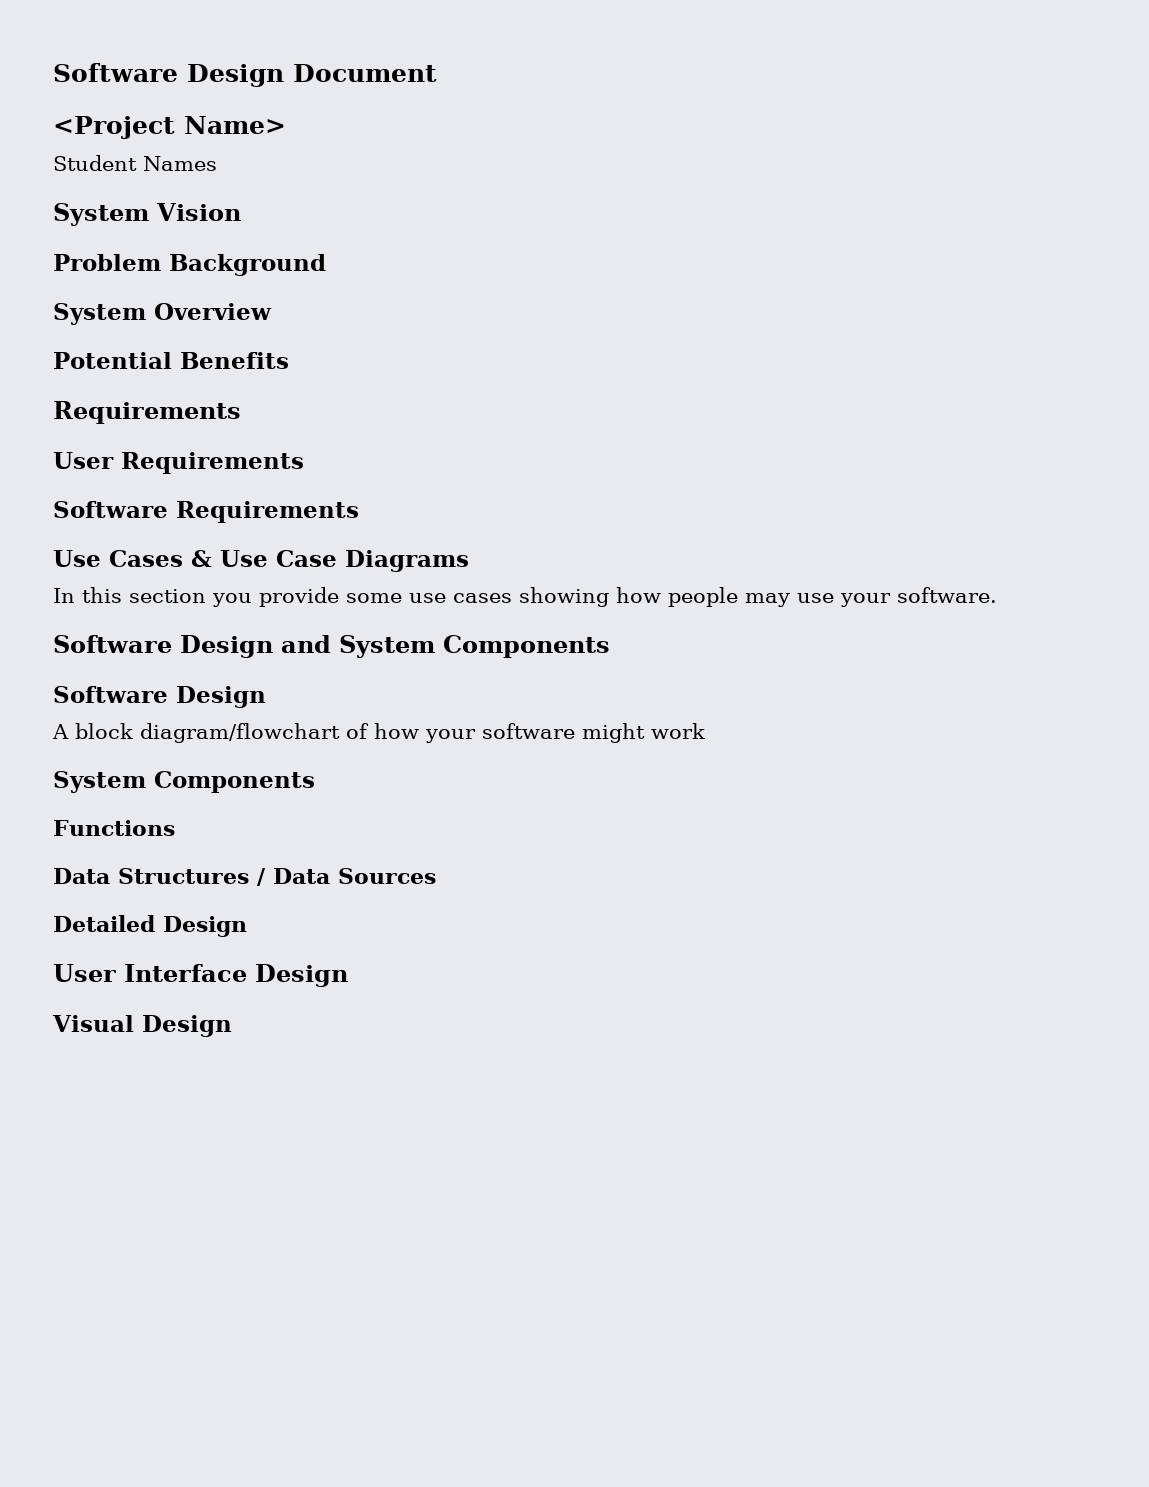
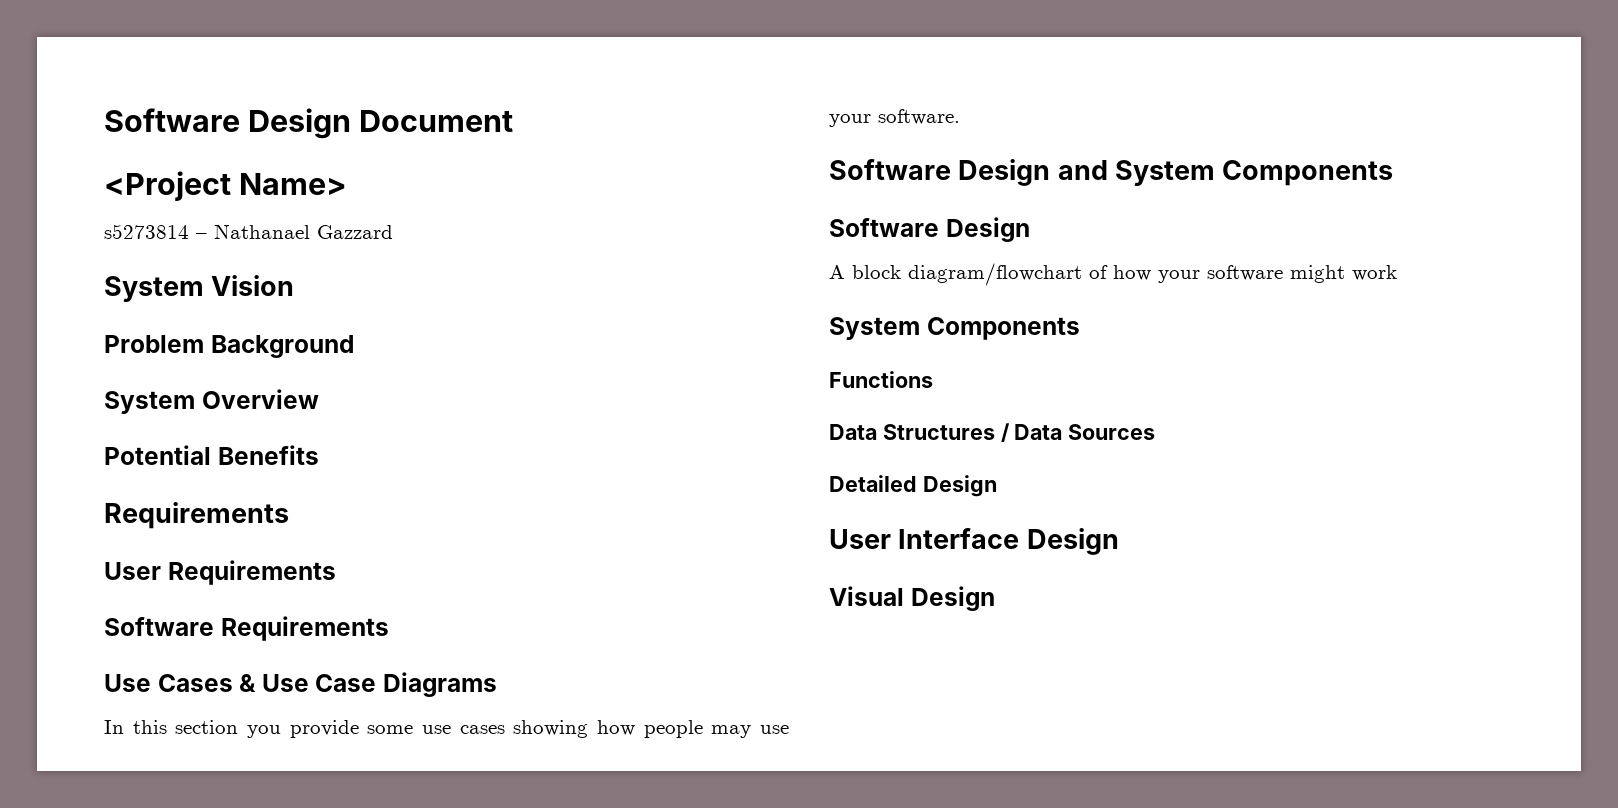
- Student Names
+ s5273814 – Nathanael Gazzard

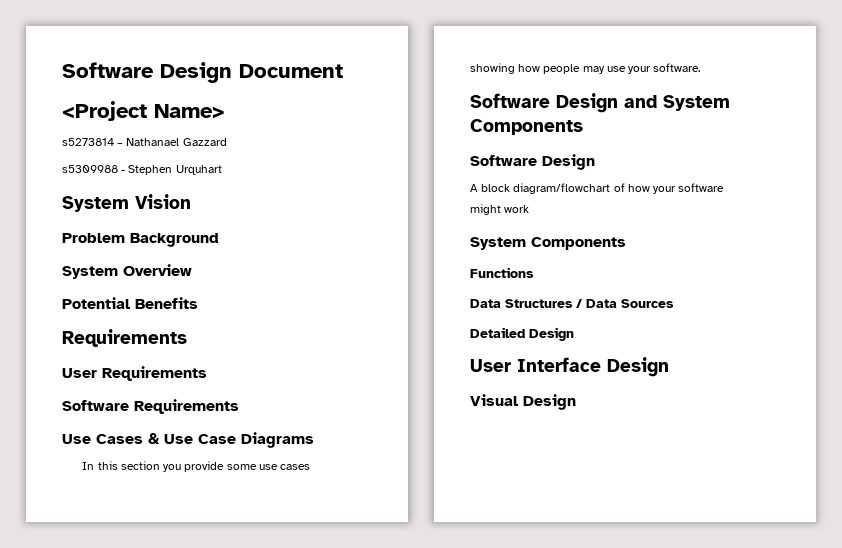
+ s5309988 - Stephen Urquhart

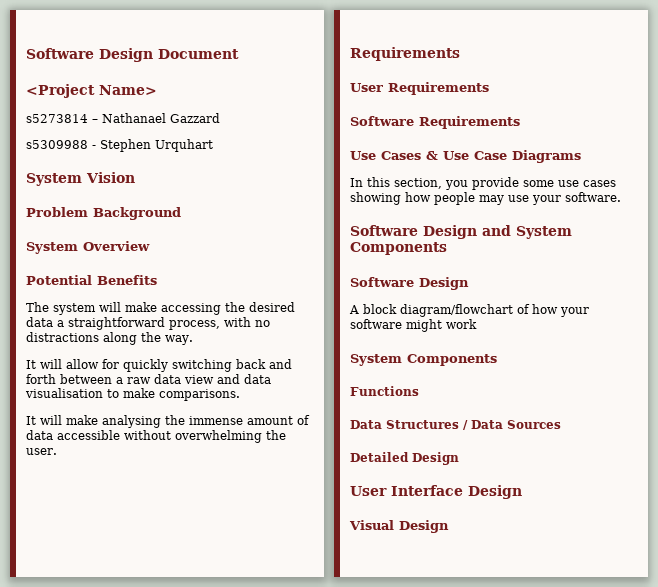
+ The system will make accessing the desired data a straightforward process, with no distractions along the way.
+ It will allow for quickly switching back and forth between a raw data view and data visualisation to make comparisons.
+ It will make analysing the immense amount of data accessible without overwhelming the user.
- In this section you provide some use cases showing how people may use your software.
+ In this section, you provide some use cases showing how people may use your software.

